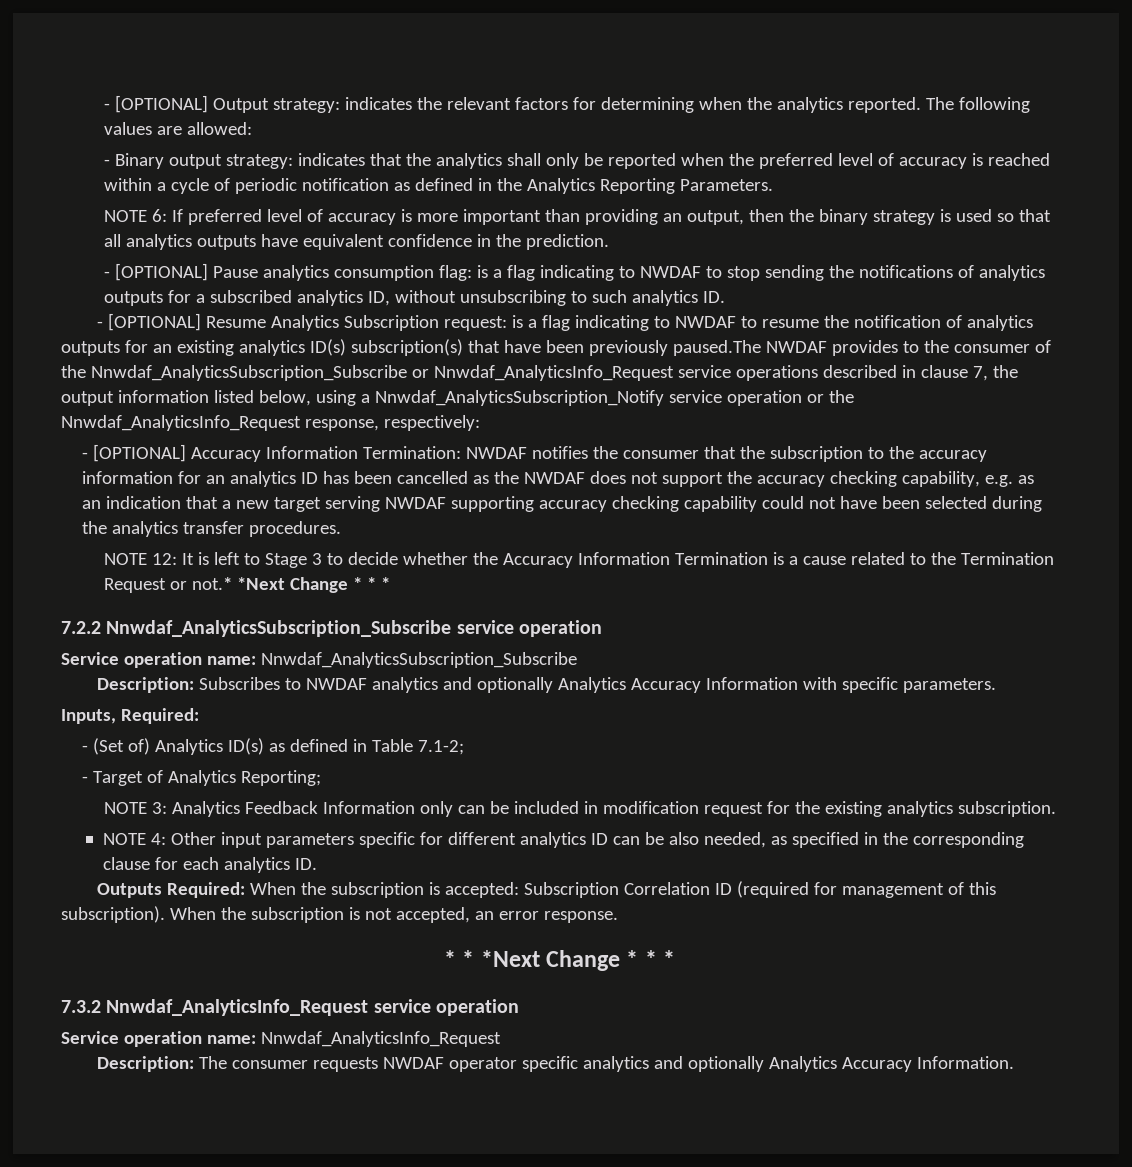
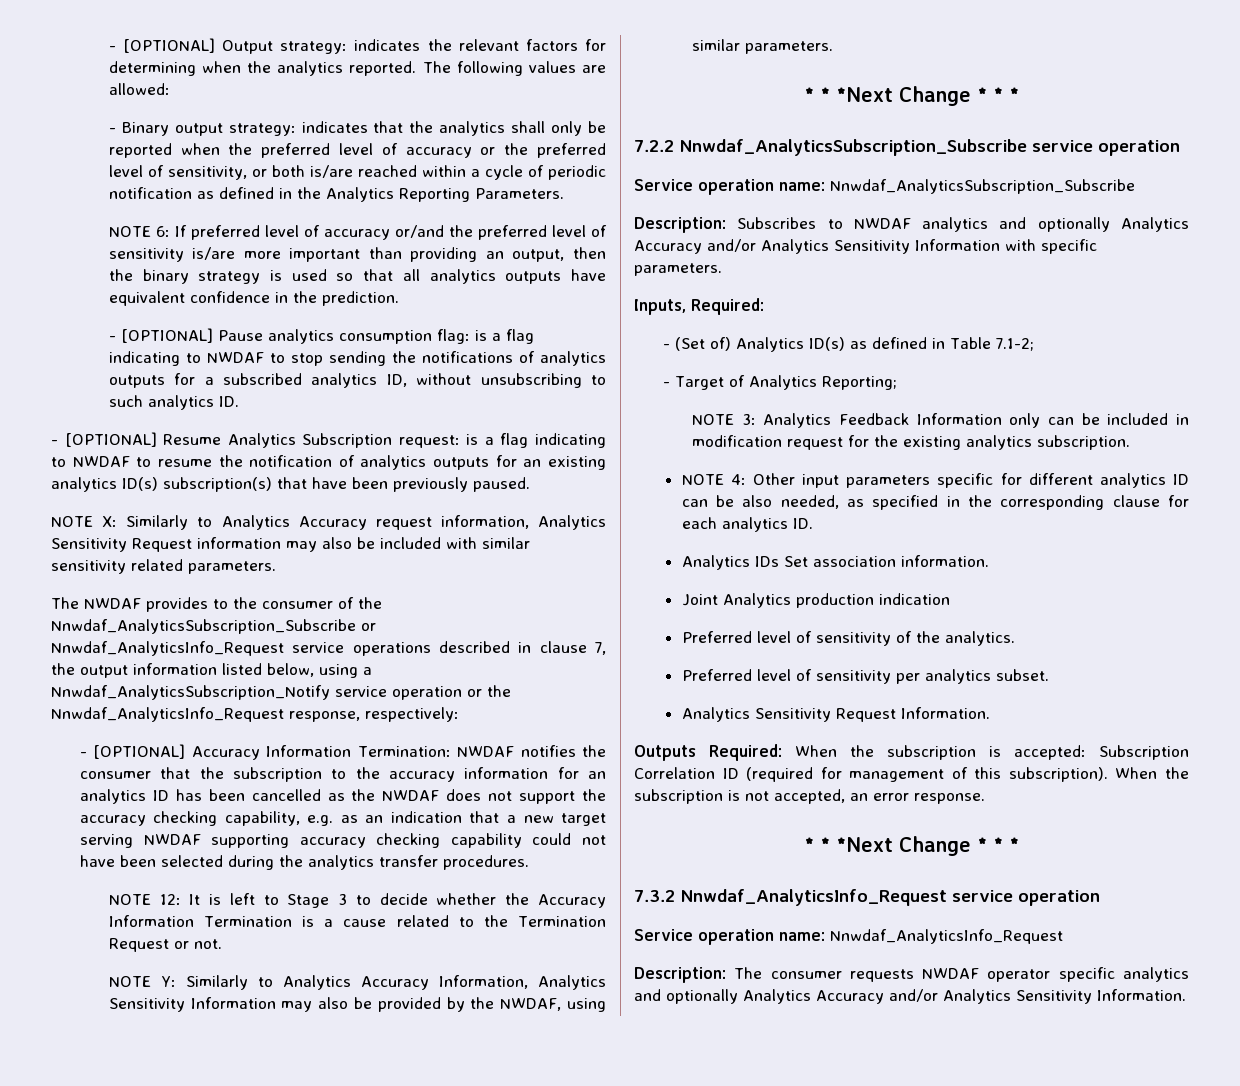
- - Binary output strategy: indicates that the analytics shall only be reported when the preferred level of accuracy is reached within a cycle of periodic notification as defined in the Analytics Reporting Parameters.
+ - Binary output strategy: indicates that the analytics shall only be reported when the preferred level of accuracy or the preferred level of sensitivity, or both is/are reached within a cycle of periodic notification as defined in the Analytics Reporting Parameters.
- NOTE 6: If preferred level of accuracy is more important than providing an output, then the binary strategy is used so that all analytics outputs have equivalent confidence in the prediction.
+ NOTE 6: If preferred level of accuracy or/and the preferred level of sensitivity is/are more important than providing an output, then the binary strategy is used so that all analytics outputs have equivalent confidence in the prediction.
- - [OPTIONAL] Resume Analytics Subscription request: is a flag indicating to NWDAF to resume the notification of analytics outputs for an existing analytics ID(s) subscription(s) that have been previously paused.The NWDAF provides to the consumer of the Nnwdaf_AnalyticsSubscription_Subscribe or Nnwdaf_AnalyticsInfo_Request service operations described in clause 7, the output information listed below, using a Nnwdaf_AnalyticsSubscription_Notify service operation or the Nnwdaf_AnalyticsInfo_Request response, respectively:
+ - [OPTIONAL] Resume Analytics Subscription request: is a flag indicating to NWDAF to resume the notification of analytics outputs for an existing analytics ID(s) subscription(s) that have been previously paused.
+ NOTE X: Similarly to Analytics Accuracy request information, Analytics Sensitivity Request information may also be included with similar sensitivity related parameters.
+ The NWDAF provides to the consumer of the Nnwdaf_AnalyticsSubscription_Subscribe or Nnwdaf_AnalyticsInfo_Request service operations described in clause 7, the output information listed below, using a Nnwdaf_AnalyticsSubscription_Notify service operation or the Nnwdaf_AnalyticsInfo_Request response, respectively:
- NOTE 12: It is left to Stage 3 to decide whether the Accuracy Information Termination is a cause related to the Termination Request or not.* *Next Change * * *
+ NOTE 12: It is left to Stage 3 to decide whether the Accuracy Information Termination is a cause related to the Termination Request or not.
+ NOTE Y: Similarly to Analytics Accuracy Information, Analytics Sensitivity Information may also be provided by the NWDAF, using similar parameters.
+ * * *Next Change * * *
- Description: Subscribes to NWDAF analytics and optionally Analytics Accuracy Information with specific parameters.
+ Description: Subscribes to NWDAF analytics and optionally Analytics Accuracy and/or Analytics Sensitivity Information with specific parameters.
+ Analytics IDs Set association information.
+ Joint Analytics production indication
+ Preferred level of sensitivity of the analytics.
+ Preferred level of sensitivity per analytics subset.
+ Analytics Sensitivity Request Information.
- Description: The consumer requests NWDAF operator specific analytics and optionally Analytics Accuracy Information.
+ Description: The consumer requests NWDAF operator specific analytics and optionally Analytics Accuracy and/or Analytics Sensitivity Information.

